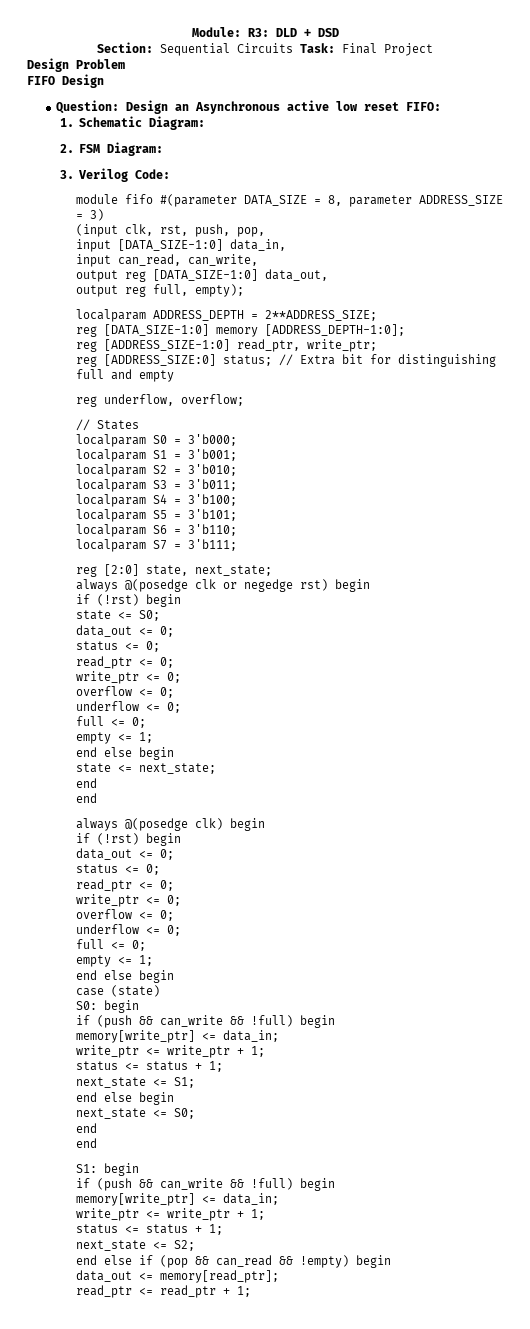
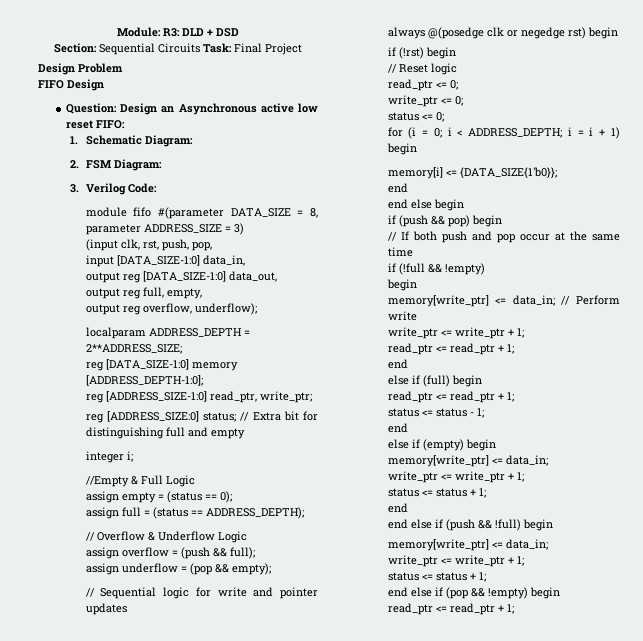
- input can_read, can_write,
- output reg full, empty);
+ output reg full, empty,
+ output reg overflow, underflow);
- reg underflow, overflow;
- // States
- localparam S0 = 3'b000;
- localparam S1 = 3'b001;
- localparam S2 = 3'b010;
- localparam S3 = 3'b011;
- localparam S4 = 3'b100;
- localparam S5 = 3'b101;
- localparam S6 = 3'b110;
- localparam S7 = 3'b111;
- reg [2:0] state, next_state;
+ integer i;
+ //Empty & Full Logic
+ assign empty = (status == 0);
+ assign full = (status == ADDRESS_DEPTH);
+ // Overflow & Underflow Logic
+ assign overflow = (push && full);
+ assign underflow = (pop && empty);
+ // Sequential logic for write and pointer updates
- state <= S0;
- data_out <= 0;
- status <= 0;
+ // Reset logic
  read_ptr <= 0;
  write_ptr <= 0;
- overflow <= 0;
- underflow <= 0;
- full <= 0;
- empty <= 1;
+ status <= 0;
+ for (i = 0; i < ADDRESS_DEPTH; i = i + 1) begin
+ memory[i] <= {DATA_SIZE{1'b0}};
+ end
  end else begin
- state <= next_state;
+ if (push && pop) begin
+ // If both push and pop occur at the same time
+ if (!full && !empty)
+ begin
+ memory[write_ptr] <= data_in; // Perform write
+ write_ptr <= write_ptr + 1;
+ read_ptr <= read_ptr + 1;
  end
+ else if (full) begin
+ read_ptr <= read_ptr + 1;
+ status <= status - 1;
  end
- always @(posedge clk) begin
- if (!rst) begin
- data_out <= 0;
- status <= 0;
- read_ptr <= 0;
- write_ptr <= 0;
- overflow <= 0;
- underflow <= 0;
- full <= 0;
- empty <= 1;
- end else begin
- case (state)
- S0: begin
- if (push && can_write && !full) begin
+ else if (empty) begin
+ memory[write_ptr] <= data_in;
+ write_ptr <= write_ptr + 1;
+ status <= status + 1;
+ end
+ end else if (push && !full) begin
- next_state <= S1;
- end else begin
- next_state <= S0;
- end
- end
- S1: begin
- if (push && can_write && !full) begin
- memory[write_ptr] <= data_in;
- write_ptr <= write_ptr + 1;
- status <= status + 1;
- next_state <= S2;
- end else if (pop && can_read && !empty) begin
+ end else if (pop && !empty) begin
- data_out <= memory[read_ptr];

